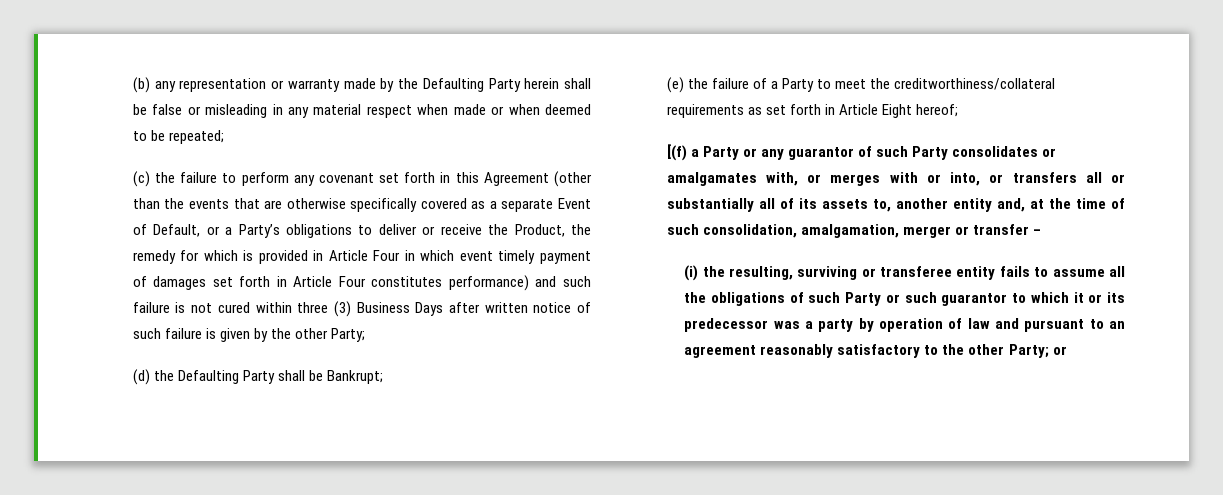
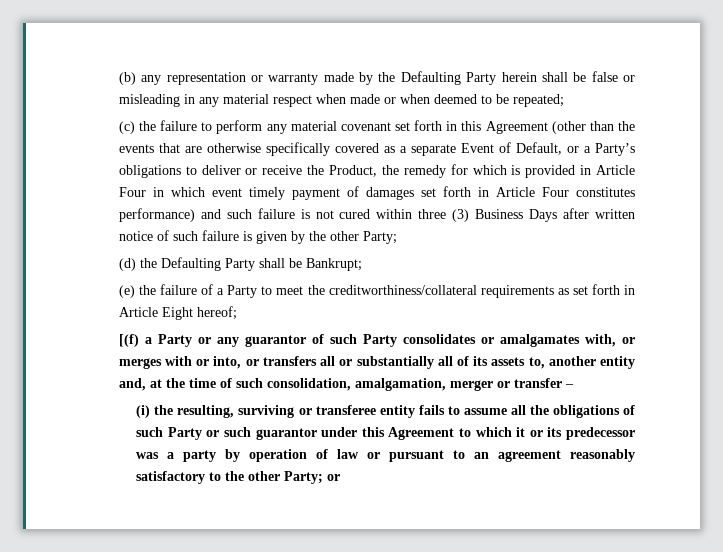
- (c) the failure to perform any covenant set forth in this Agreement (other than the events that are otherwise specifically covered as a separate Event of Default, or a Party’s obligations to deliver or receive the Product, the remedy for which is provided in Article Four in which event timely payment of damages set forth in Article Four constitutes performance) and such failure is not cured within three (3) Business Days after written notice of such failure is given by the other Party;
+ (c) the failure to perform any material covenant set forth in this Agreement (other than the events that are otherwise specifically covered as a separate Event of Default, or a Party’s obligations to deliver or receive the Product, the remedy for which is provided in Article Four in which event timely payment of damages set forth in Article Four constitutes performance) and such failure is not cured within three (3) Business Days after written notice of such failure is given by the other Party;
- (i) the resulting, surviving or transferee entity fails to assume all the obligations of such Party or such guarantor to which it or its predecessor was a party by operation of law and pursuant to an agreement reasonably satisfactory to the other Party; or
+ (i) the resulting, surviving or transferee entity fails to assume all the obligations of such Party or such guarantor under this Agreement to which it or its predecessor was a party by operation of law or pursuant to an agreement reasonably satisfactory to the other Party; or

